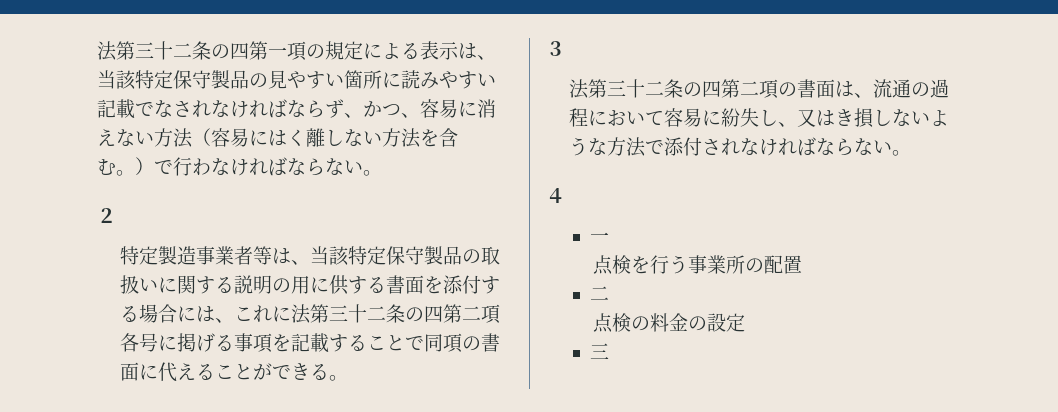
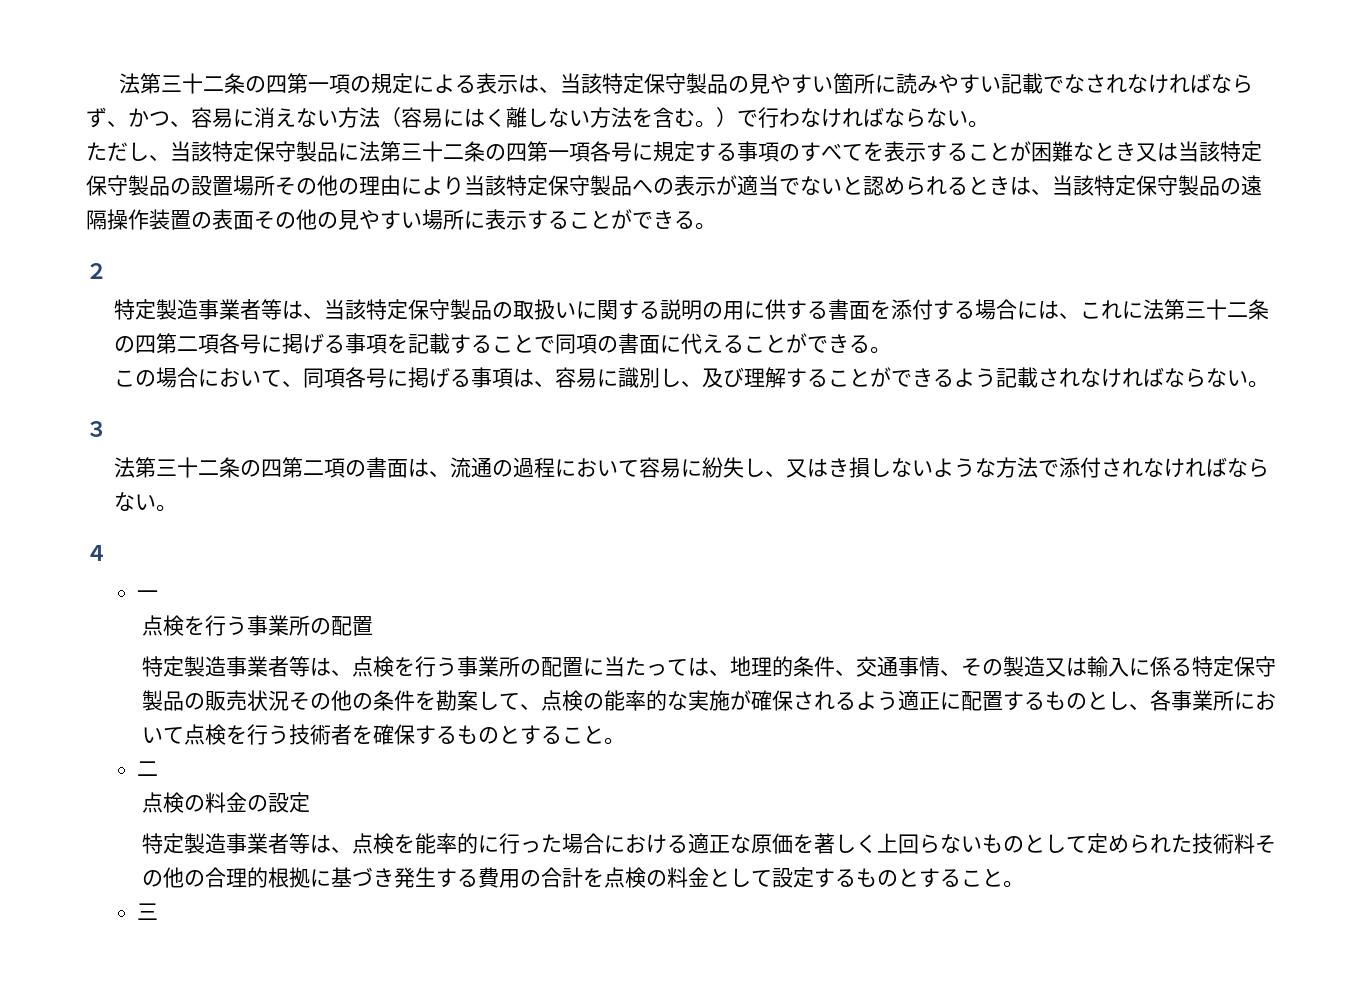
+ ただし、当該特定保守製品に法第三十二条の四第一項各号に規定する事項のすべてを表示することが困難なとき又は当該特定保守製品の設置場所その他の理由により当該特定保守製品への表示が適当でないと認められるときは、当該特定保守製品の遠隔操作装置の表面その他の見やすい場所に表示することができる。
+ この場合において、同項各号に掲げる事項は、容易に識別し、及び理解することができるよう記載されなければならない。
+ 特定製造事業者等は、点検を行う事業所の配置に当たっては、地理的条件、交通事情、その製造又は輸入に係る特定保守製品の販売状況その他の条件を勘案して、点検の能率的な実施が確保されるよう適正に配置するものとし、各事業所において点検を行う技術者を確保するものとすること。
+ 特定製造事業者等は、点検を能率的に行った場合における適正な原価を著しく上回らないものとして定められた技術料その他の合理的根拠に基づき発生する費用の合計を点検の料金として設定するものとすること。

